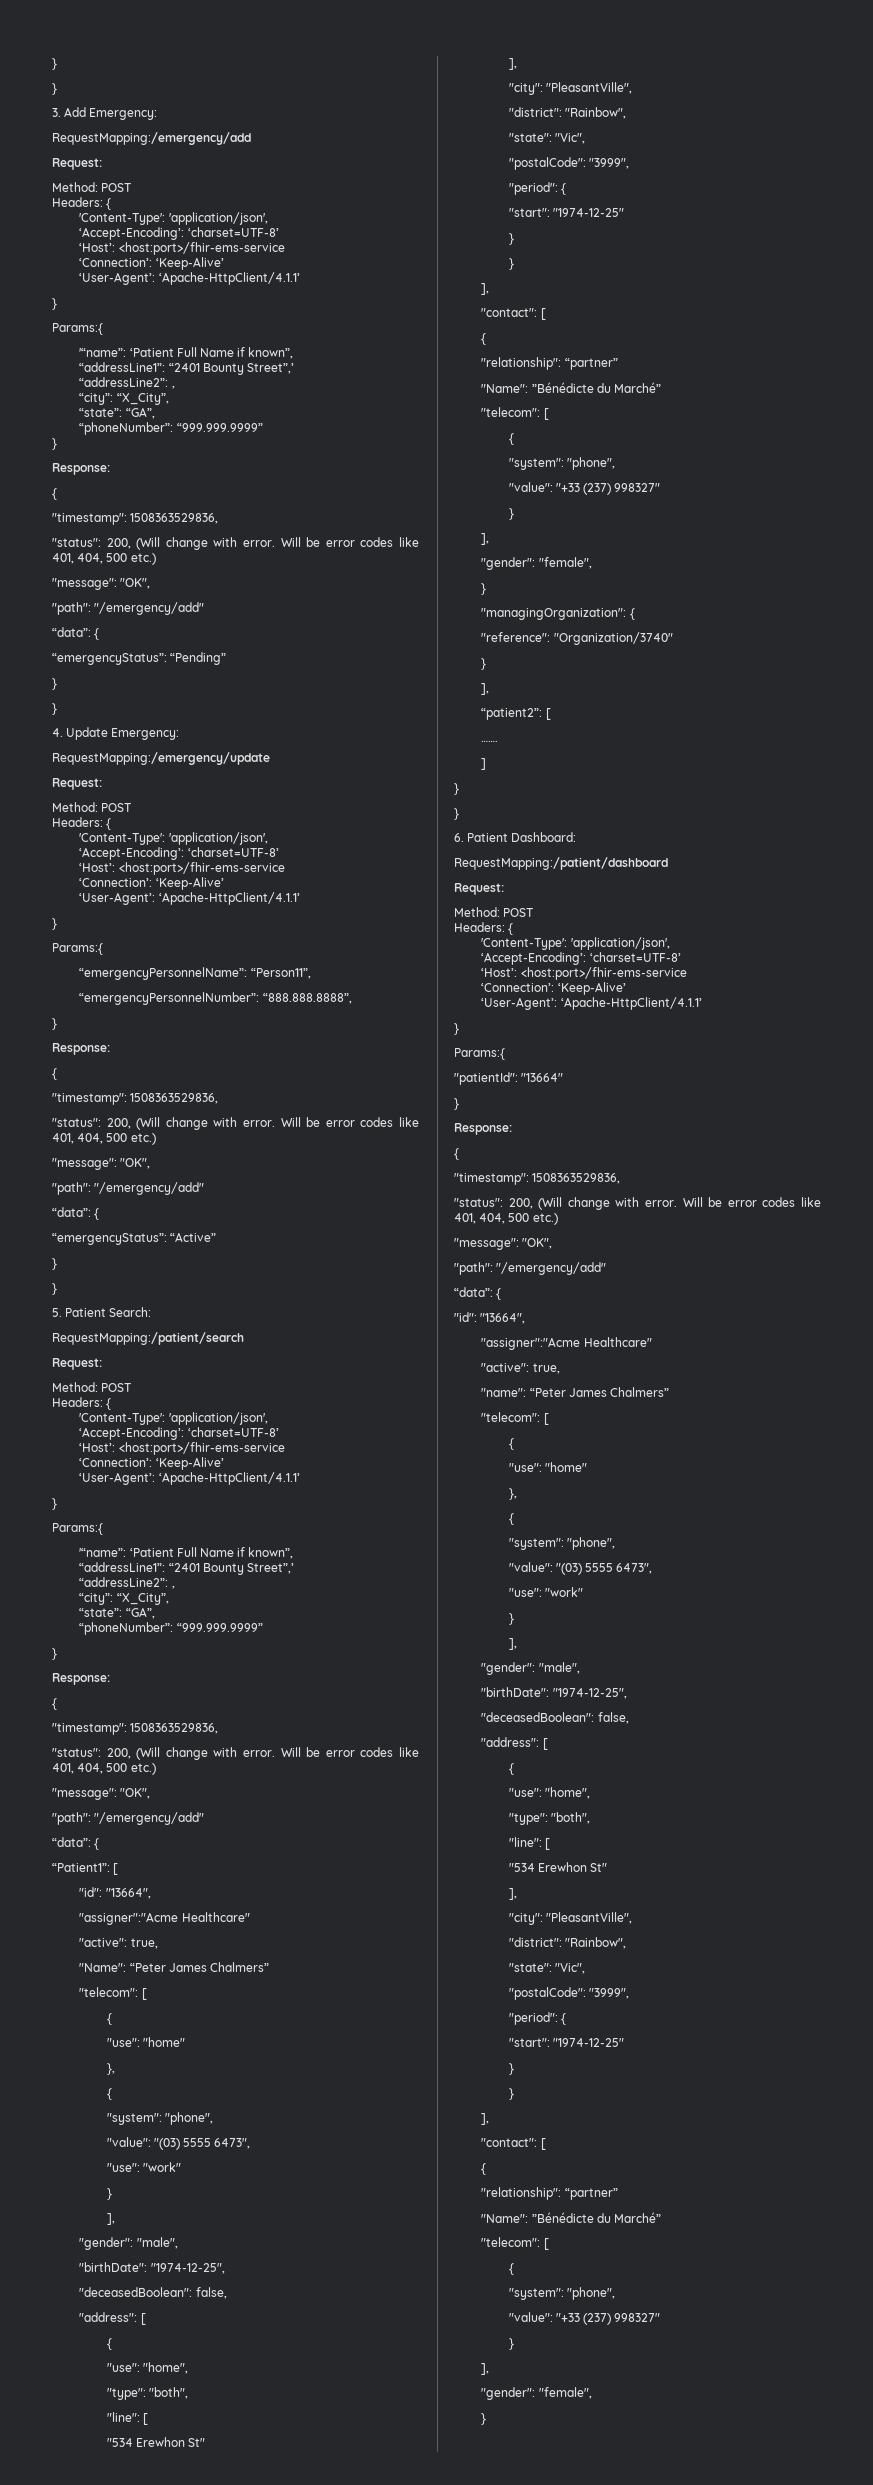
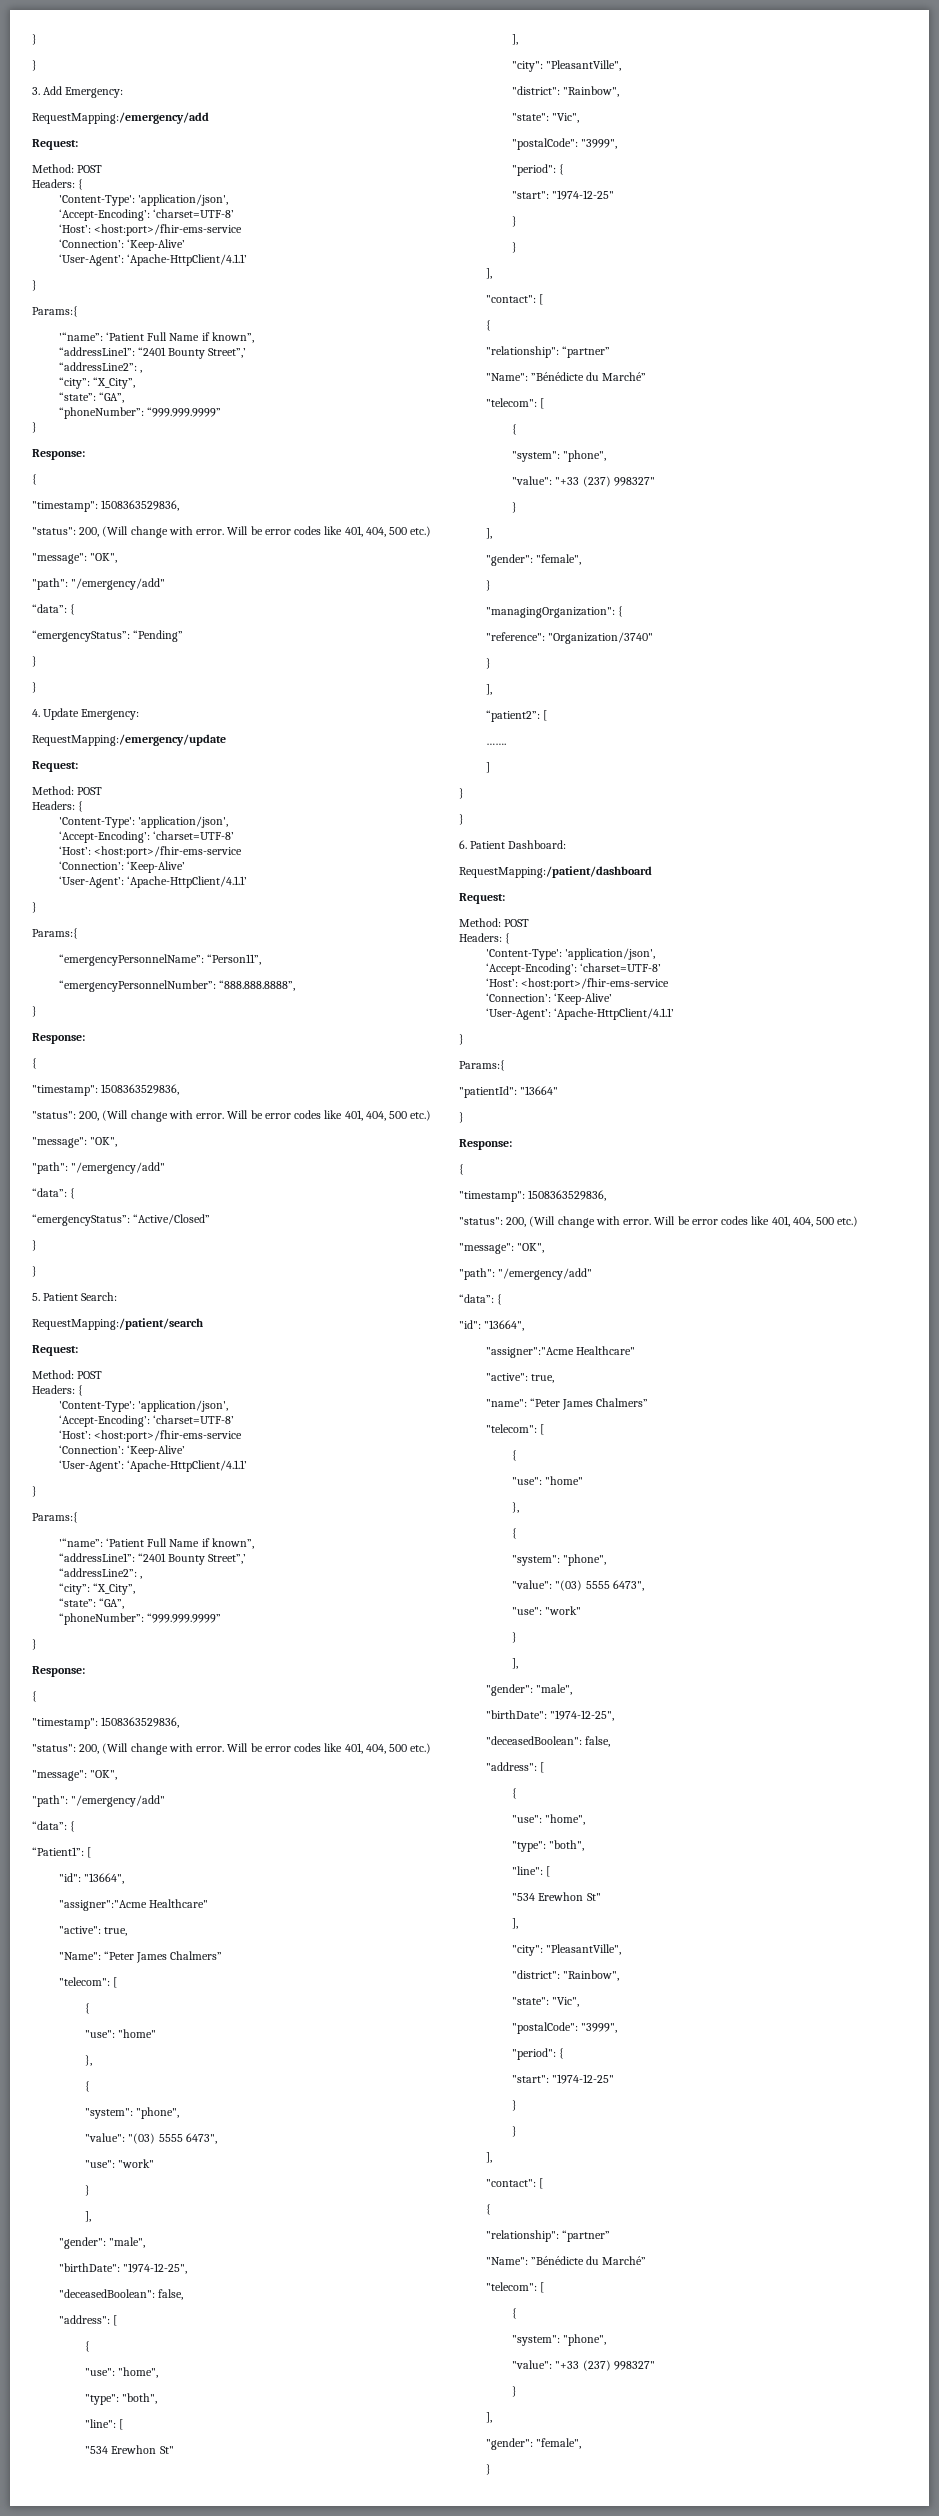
- “emergencyStatus”: “Active”
+ “emergencyStatus”: “Active/Closed”

